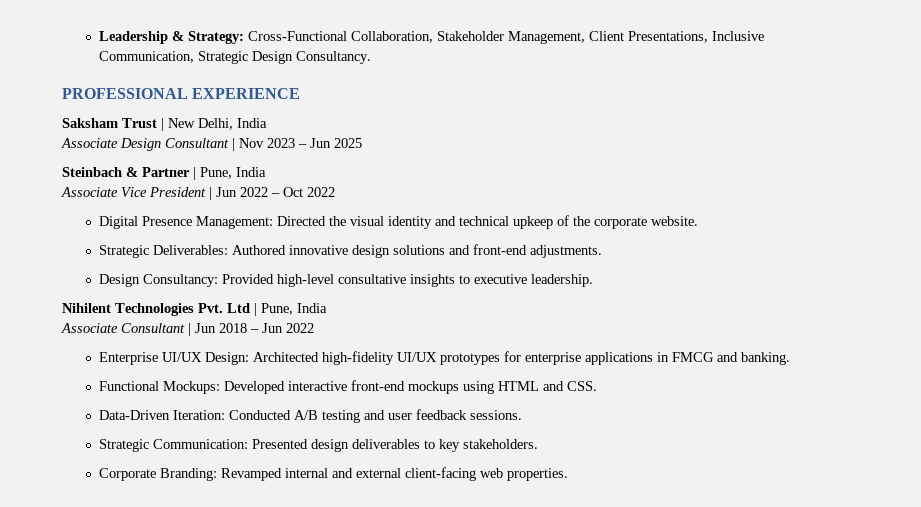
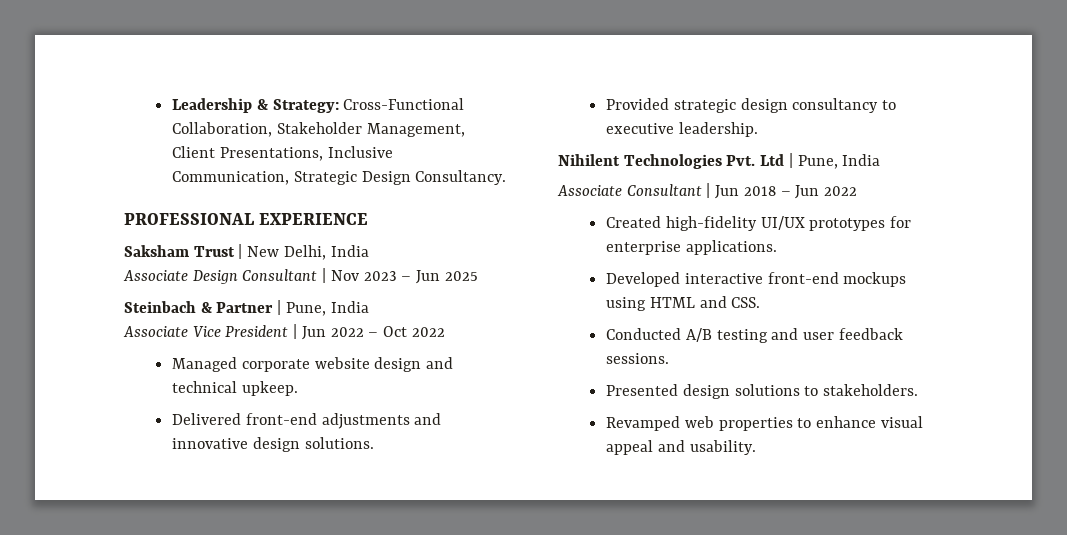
- Digital Presence Management: Directed the visual identity and technical upkeep of the corporate website.
- Strategic Deliverables: Authored innovative design solutions and front-end adjustments.
- Design Consultancy: Provided high-level consultative insights to executive leadership.
+ Managed corporate website design and technical upkeep.
+ Delivered front-end adjustments and innovative design solutions.
+ Provided strategic design consultancy to executive leadership.
- Enterprise UI/UX Design: Architected high-fidelity UI/UX prototypes for enterprise applications in FMCG and banking.
- Functional Mockups: Developed interactive front-end mockups using HTML and CSS.
+ Created high-fidelity UI/UX prototypes for enterprise applications.
+ Developed interactive front-end mockups using HTML and CSS.
- Data-Driven Iteration: Conducted A/B testing and user feedback sessions.
+ Conducted A/B testing and user feedback sessions.
- Strategic Communication: Presented design deliverables to key stakeholders.
- Corporate Branding: Revamped internal and external client-facing web properties.
+ Presented design solutions to stakeholders.
+ Revamped web properties to enhance visual appeal and usability.

